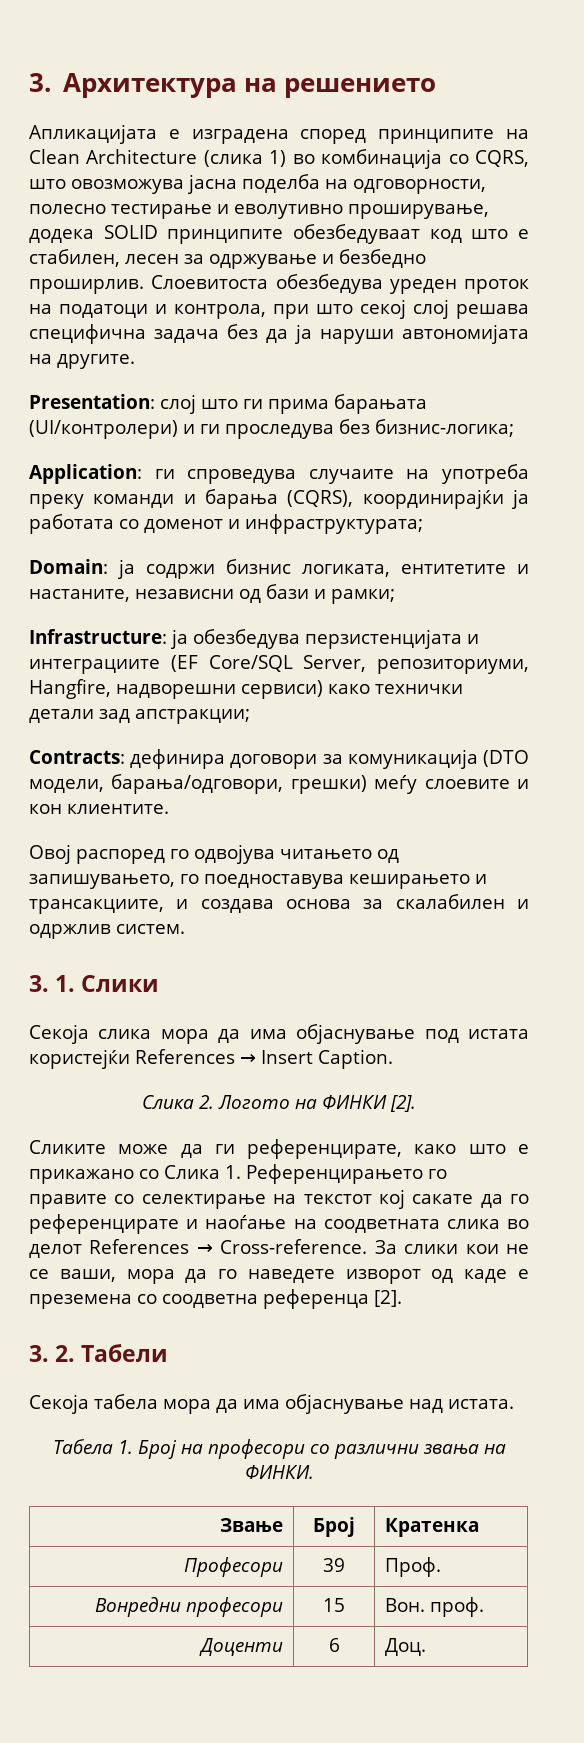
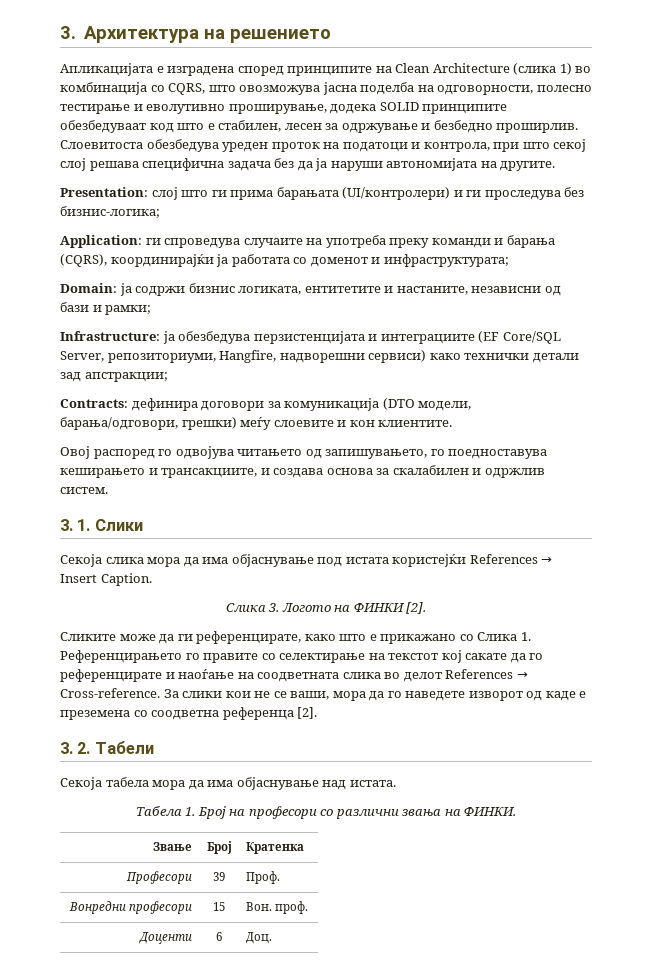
- Слика 2. Логото на ФИНКИ [2].
+ Слика 3. Логото на ФИНКИ [2].

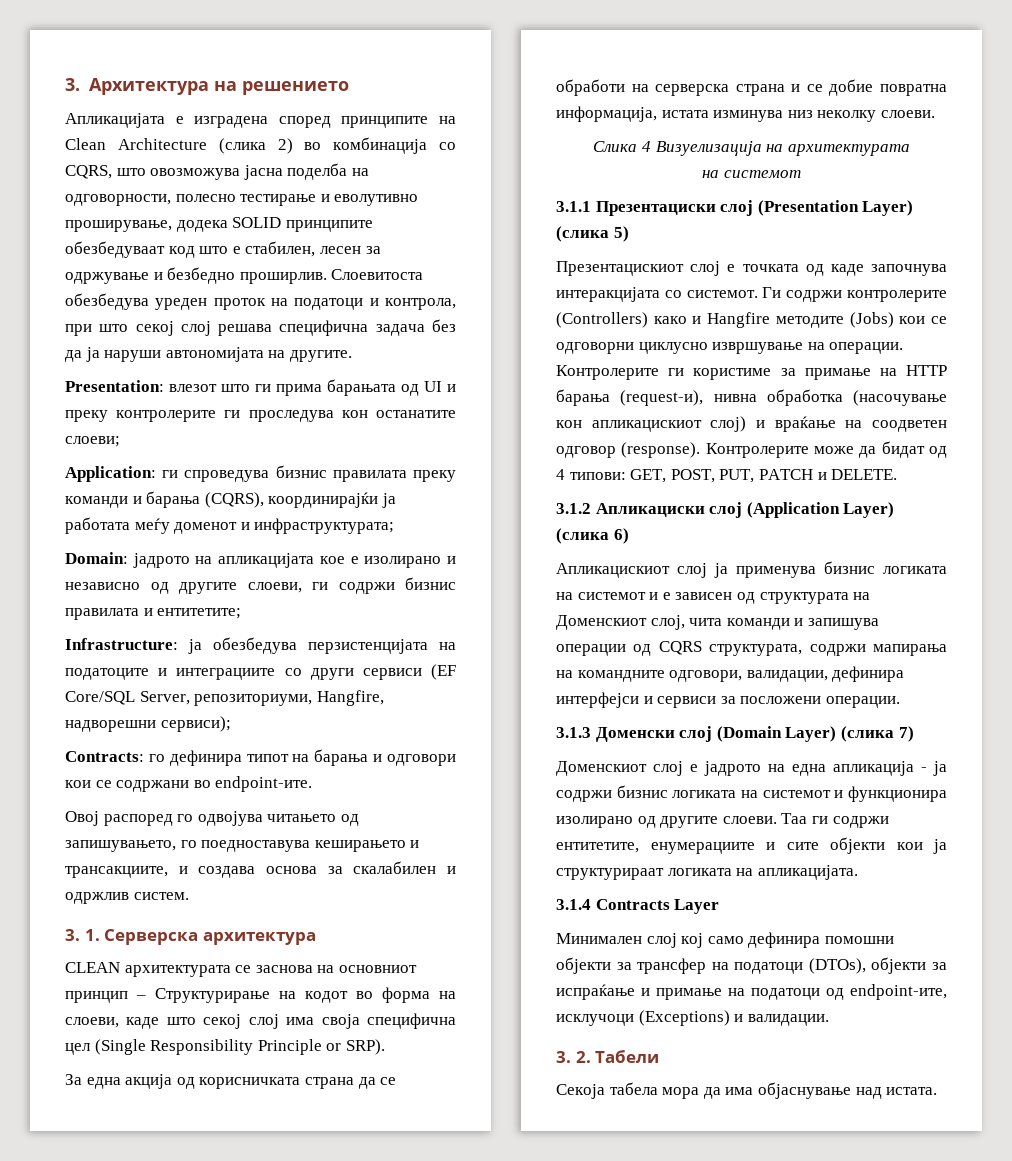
- Апликацијата е изградена според принципите на Clean Architecture (слика 1) во комбинација со CQRS, што овозможува јасна поделба на одговорности, полесно тестирање и еволутивно проширување, додека SOLID принципите обезбедуваат код што е стабилен, лесен за одржување и безбедно проширлив.
+ Апликацијата е изградена според принципите на Clean Architecture (слика 2) во комбинација со CQRS, што овозможува јасна поделба на одговорности, полесно тестирање и еволутивно проширување, додека SOLID принципите обезбедуваат код што е стабилен, лесен за одржување и безбедно проширлив.
- Presentation: слој што ги прима барањата (UI/контролери) и ги проследува без бизнис-логика;
+ Presentation: влезот што ги прима барањата од UI и преку контролерите ги проследува кон останатите слоеви;
- Application: ги спроведува случаите на употреба преку команди и барања (CQRS), координирајќи ја работата со доменот и инфраструктурата;
+ Application: ги спроведува бизнис правилата преку команди и барања (CQRS), координирајќи ја работата меѓу доменот и инфраструктурата;
- Domain: ја содржи бизнис логиката, ентитетите и настаните, независни од бази и рамки;
- Infrastructure: ја обезбедува перзистенцијата и интеграциите (EF Core/SQL Server, репозиториуми, Hangfire, надворешни сервиси) како технички детали зад апстракции;
- Contracts: дефинира договори за комуникација (DTO модели, барања/одговори, грешки) меѓу слоевите и кон клиентите.
+ Domain: јадрото на апликацијата кое е изолирано и независно од другите слоеви, ги содржи бизнис правилата и ентитетите;
+ Infrastructure: ја обезбедува перзистенцијата на податоците и интеграциите со други сервиси (EF Core/SQL Server, репозиториуми, Hangfire, надворешни сервиси);
+ Contracts: го дефинира типот на барања и одговори кои се содржани во endpoint-ите.
- 3. 1. Слики
- Секоjа слика мора да има обjаснување под истата користејќи References → Insert Caption.
- Слика 3. Логото на ФИНКИ [2].
- Сликите може да ги референцирате, како што е прикажано со Слика 1. Референцирањето го правите со селектирање на текстот кој сакате да го референцирате и наоѓање на соодветната слика во делот References → Cross-reference. За слики кои не се ваши, мора да го наведете изворот од каде е преземена со соодветна референца [2].
+ 3. 1. Серверска архитектура
+ CLEAN архитектурата се заснова на основниот принцип – Структурирање на кодот во форма на слоеви, каде што секој слој има своја специфична цел (Single Responsibility Principle or SRP).
+ За една акција од корисничката страна да се обработи на серверска страна и се добие повратна информација, истата изминува низ неколку слоеви.
+ Слика 4 Визуелизација на архитектурата
+ на системот
+ 3.1.1 Презентациски слој (Presentation Layer) (слика 5)
+ Презентацискиот слој е точката од каде започнува интеракцијата со системот. Ги содржи контролерите (Controllers) како и Hangfire методите (Jobs) кои се одговорни циклусно извршување на операции. Контролерите ги користиме за примање на HTTP барања (request-и), нивна обработка (насочување кон апликацискиот слој) и враќање на соодветен одговор (response). Контролерите може да бидат од 4 типови: GET, POST, PUT, PATCH и DELETE.
+ 3.1.2 Апликациски слој (Application Layer) (слика 6)
+ Апликацискиот слој ја применува бизнис логиката на системот и е зависен од структурата на Доменскиот слој, чита команди и запишува операции од CQRS структурата, содржи мапирања на командните одговори, валидации, дефинира интерфејси и сервиси за посложени операции.
+ 3.1.3 Доменски слој (Domain Layer) (слика 7)
+ Доменскиот слој е јадрото на една апликација - ја содржи бизнис логиката на системот и функционира изолирано од другите слоеви. Таа ги содржи ентитетите, енумерациите и сите објекти кои ја структурираат логиката на апликацијата.
+ 3.1.4 Contracts Layer
+ Минимален слој кој само дефинира помошни објекти за трансфер на податоци (DTOs), објекти за испраќање и примање на податоци од endpoint-ите, исклучоци (Exceptions) и валидации.
- Табела 1. Број на професори со различни звања на ФИНКИ.
- Звање | Број | Кратенка
- Професори | 39 | Проф.
- Вонредни професори | 15 | Вон. проф.
- Доценти | 6 | Доц.

